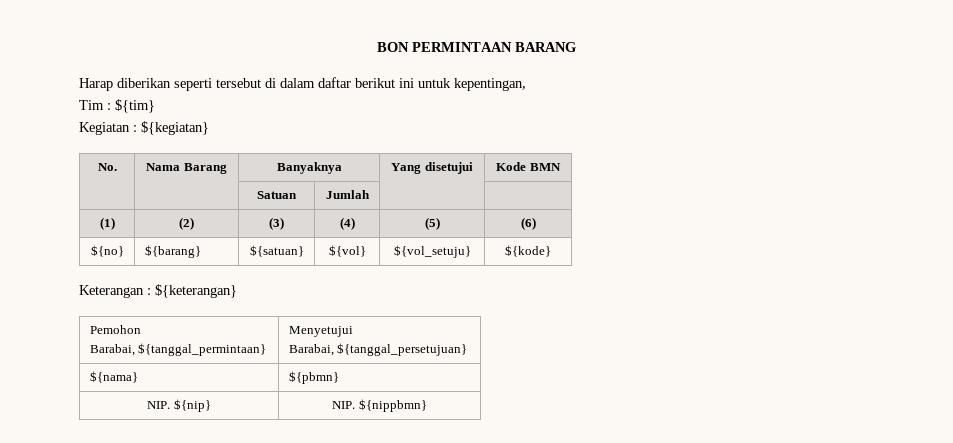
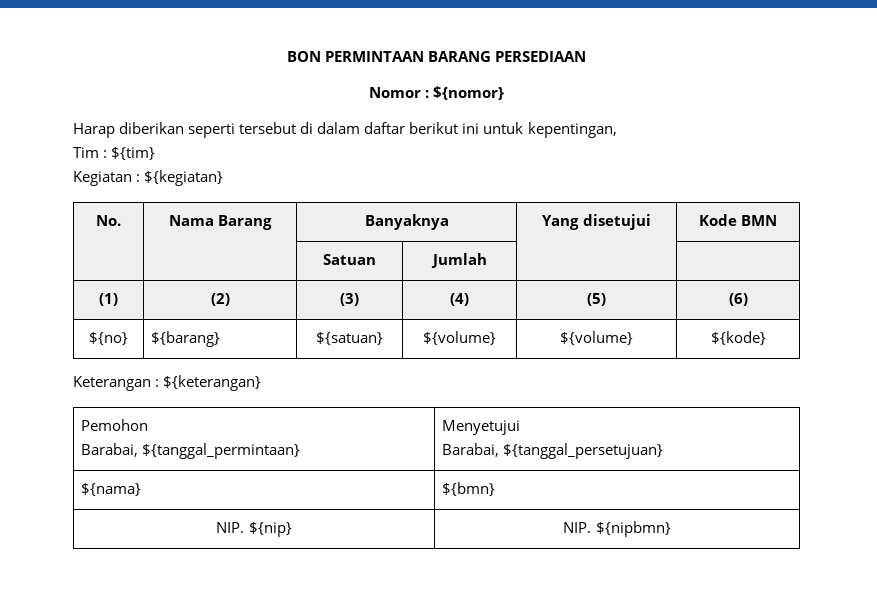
- BON PERMINTAAN BARANG
+ BON PERMINTAAN BARANG PERSEDIAAN
+ Nomor : ${nomor}
- ${no} | ${barang} | ${satuan} | ${vol} | ${vol_setuju} | ${kode}
+ ${no} | ${barang} | ${satuan} | ${volume} | ${volume} | ${kode}
- ${nama} | ${pbmn}
+ ${nama} | ${bmn}
- NIP. ${nip} | NIP. ${nippbmn}
+ NIP. ${nip} | NIP. ${nipbmn}

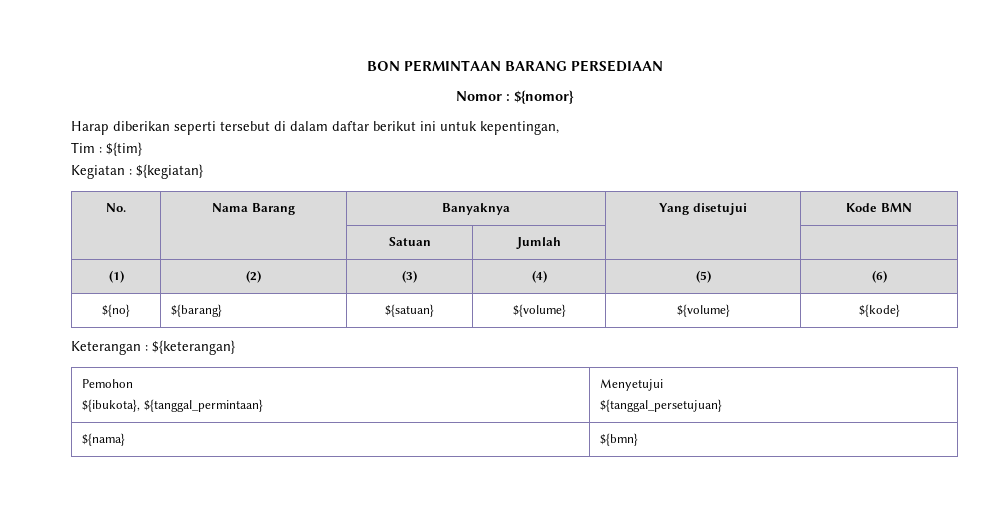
  Pemohon
- Barabai, ${tanggal_permintaan} | Menyetujui
- Barabai, ${tanggal_persetujuan}
+ ${ibukota}, ${tanggal_permintaan} | Menyetujui
+ ${tanggal_persetujuan}
- NIP. ${nip} | NIP. ${nipbmn}

